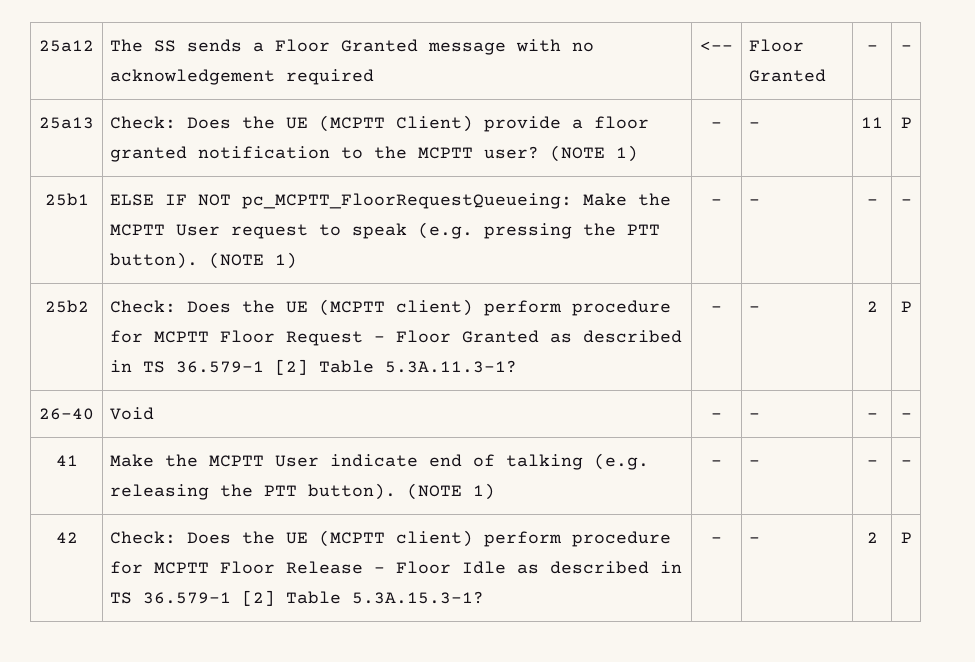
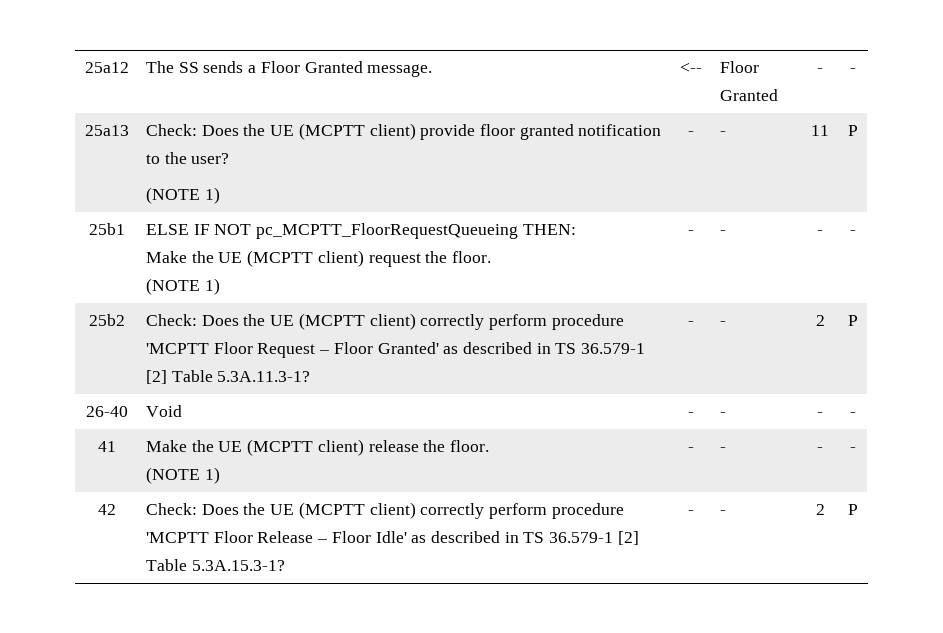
- 25a12 | The SS sends a Floor Granted message with no acknowledgement required | <-- | Floor Granted | - | -
+ 25a12 | The SS sends a Floor Granted message. | <-- | Floor Granted | - | -
- 25a13 | Check: Does the UE (MCPTT Client) provide a floor granted notification to the MCPTT user? (NOTE 1) | - | - | 11 | P
+ 25a13 | Check: Does the UE (MCPTT client) provide floor granted notification to the user?
+ (NOTE 1) | - | - | 11 | P
- 25b1 | ELSE IF NOT pc_MCPTT_FloorRequestQueueing: Make the MCPTT User request to speak (e.g. pressing the PTT button). (NOTE 1) | - | - | - | -
+ 25b1 | ELSE IF NOT pc_MCPTT_FloorRequestQueueing THEN:
+ Make the UE (MCPTT client) request the floor.
+ (NOTE 1) | - | - | - | -
- 25b2 | Check: Does the UE (MCPTT client) perform procedure for MCPTT Floor Request – Floor Granted as described in TS 36.579-1 [2] Table 5.3A.11.3-1? | - | - | 2 | P
+ 25b2 | Check: Does the UE (MCPTT client) correctly perform procedure 'MCPTT Floor Request – Floor Granted' as described in TS 36.579-1 [2] Table 5.3A.11.3-1? | - | - | 2 | P
- 41 | Make the MCPTT User indicate end of talking (e.g. releasing the PTT button). (NOTE 1) | - | - | - | -
+ 41 | Make the UE (MCPTT client) release the floor.
+ (NOTE 1) | - | - | - | -
- 42 | Check: Does the UE (MCPTT client) perform procedure for MCPTT Floor Release – Floor Idle as described in TS 36.579-1 [2] Table 5.3A.15.3-1? | - | - | 2 | P
+ 42 | Check: Does the UE (MCPTT client) correctly perform procedure 'MCPTT Floor Release – Floor Idle' as described in TS 36.579-1 [2] Table 5.3A.15.3-1? | - | - | 2 | P

